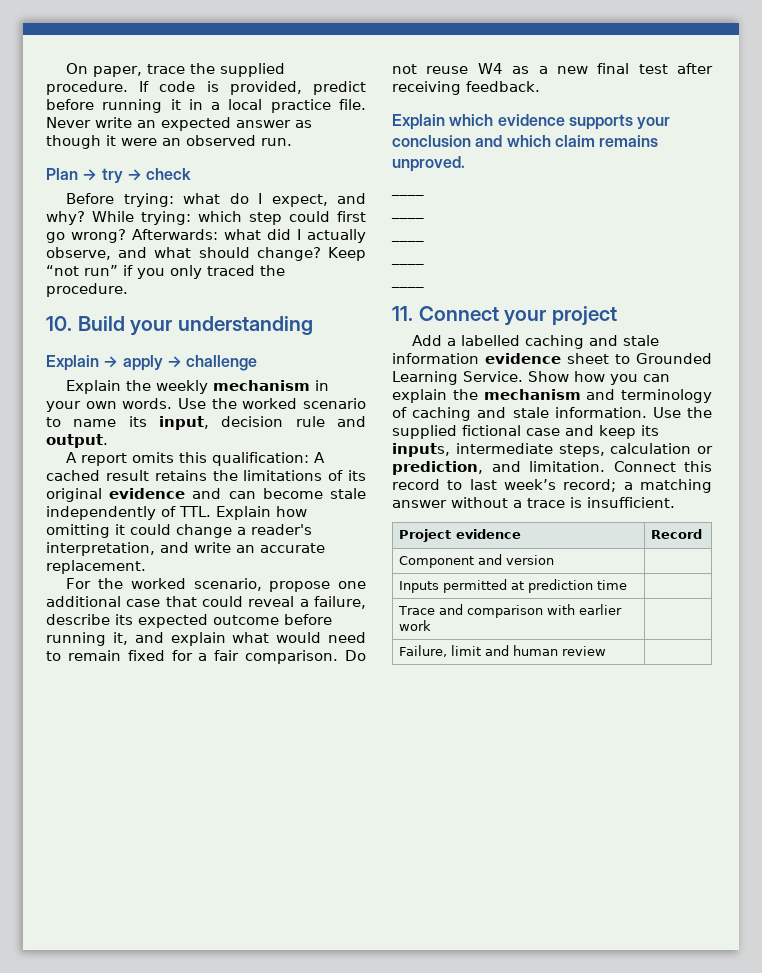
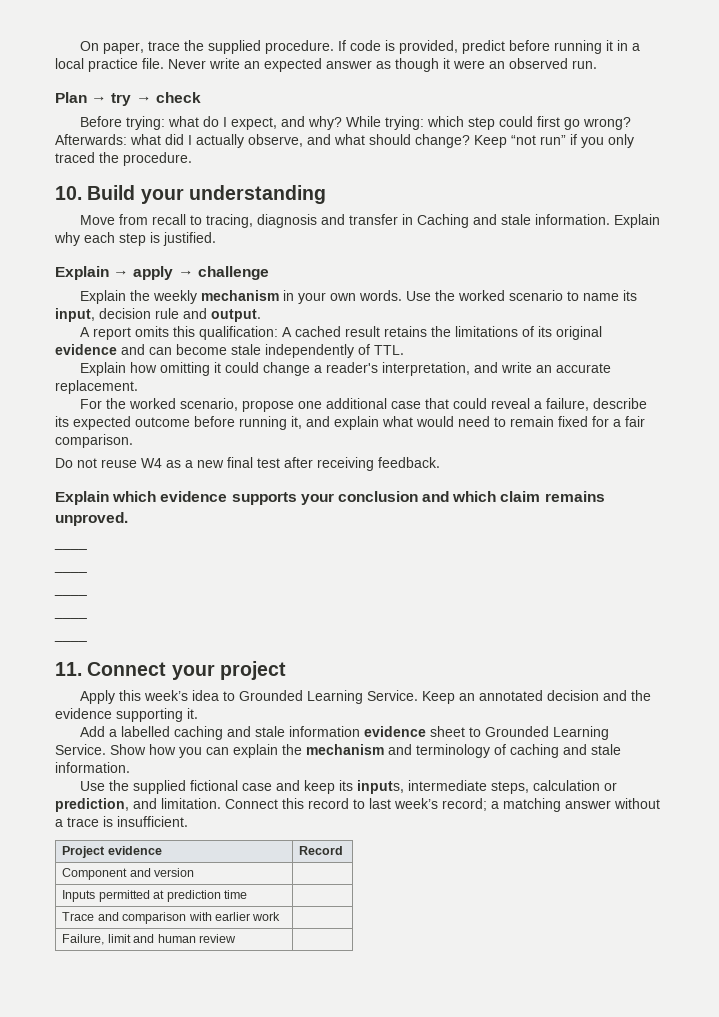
+ Move from recall to tracing, diagnosis and transfer in Caching and stale information. Explain why each step is justified.
- A report omits this qualification: A cached result retains the limitations of its original evidence and can become stale independently of TTL. Explain how omitting it could change a reader's interpretation, and write an accurate replacement.
+ A report omits this qualification: A cached result retains the limitations of its original evidence and can become stale independently of TTL.
+ Explain how omitting it could change a reader's interpretation, and write an accurate replacement.
- For the worked scenario, propose one additional case that could reveal a failure, describe its expected outcome before running it, and explain what would need to remain fixed for a fair comparison. Do not reuse W4 as a new final test after receiving feedback.
+ For the worked scenario, propose one additional case that could reveal a failure, describe its expected outcome before running it, and explain what would need to remain fixed for a fair comparison.
+ Do not reuse W4 as a new final test after receiving feedback.
+ Apply this week’s idea to Grounded Learning Service. Keep an annotated decision and the evidence supporting it.
- Show how you can explain the mechanism and terminology of caching and stale information. Use the supplied fictional case and keep its inputs, intermediate steps, calculation or prediction, and limitation.
+ Show how you can explain the mechanism and terminology of caching and stale information.
+ Use the supplied fictional case and keep its inputs, intermediate steps, calculation or prediction, and limitation.

